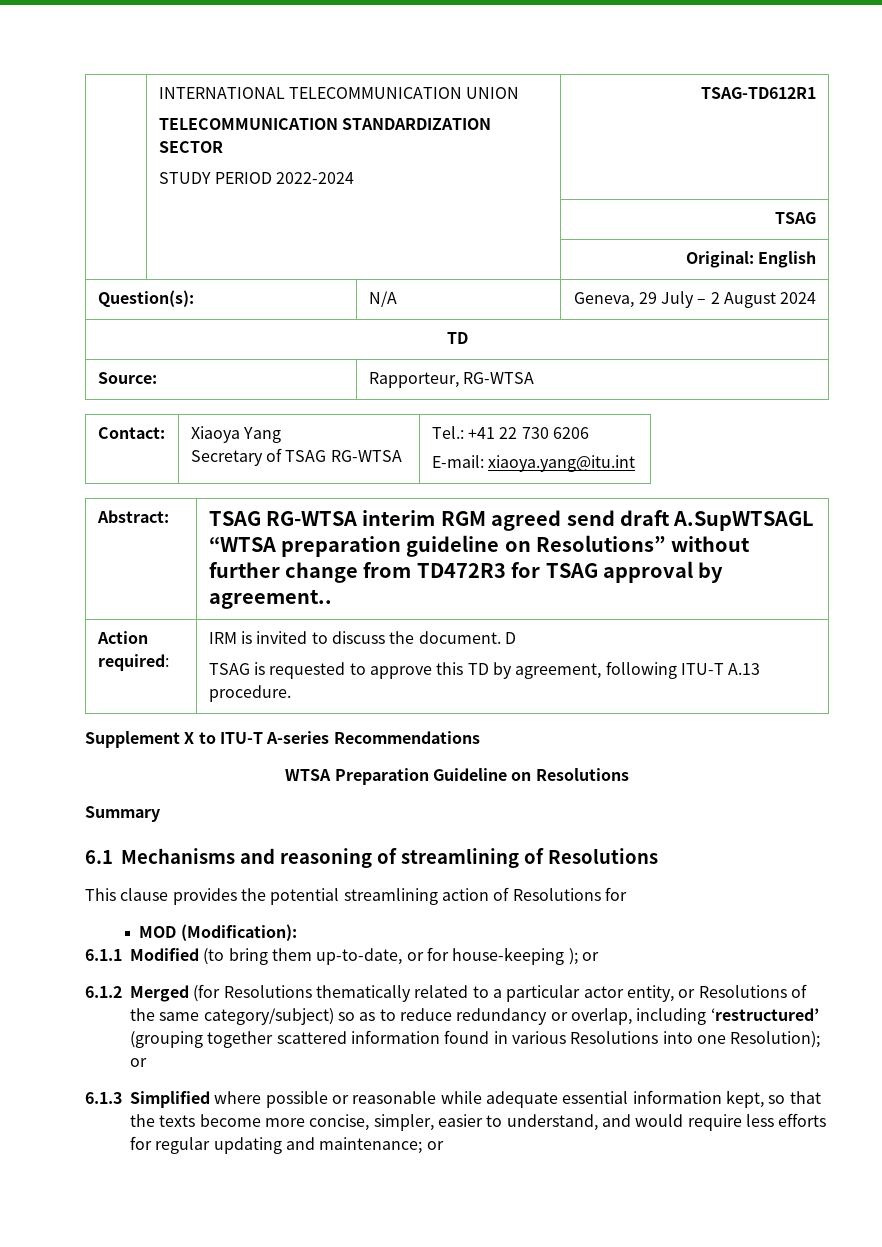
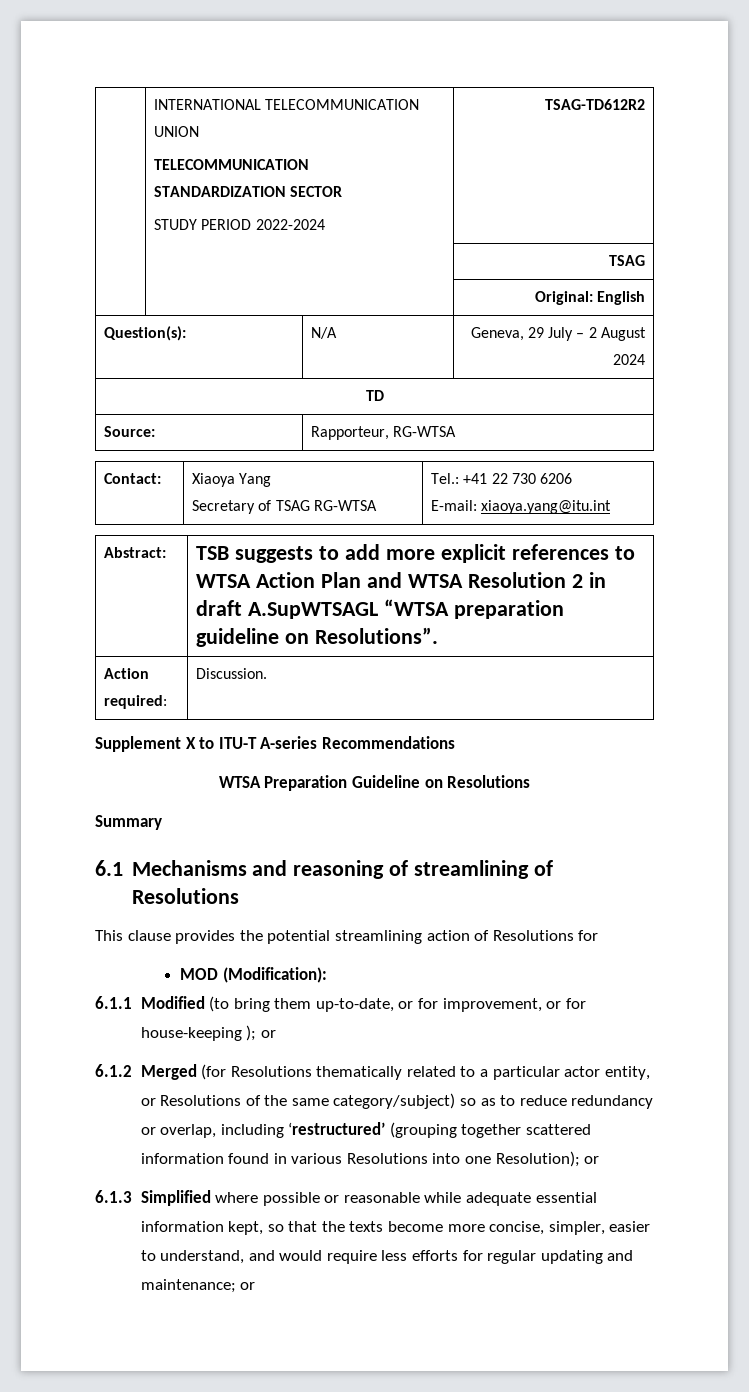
  | INTERNATIONAL TELECOMMUNICATION UNION
  TELECOMMUNICATION STANDARDIZATION SECTOR
- STUDY PERIOD 2022-2024 | TSAG-TD612R1
+ STUDY PERIOD 2022-2024 | TSAG-TD612R2
- Abstract: | TSAG RG-WTSA interim RGM agreed send draft A.SupWTSAGL “WTSA preparation guideline on Resolutions” without further change from TD472R3 for TSAG approval by agreement..
- Action required: | IRM is invited to discuss the document. D
- TSAG is requested to approve this TD by agreement, following ITU-T A.13 procedure.
+ Abstract: | TSB suggests to add more explicit references to WTSA Action Plan and WTSA Resolution 2 in draft A.SupWTSAGL “WTSA preparation guideline on Resolutions”.
+ Action required: | Discussion.
- 6.1.1 Modified (to bring them up-to-date, or for house-keeping ); or
+ 6.1.1 Modified (to bring them up-to-date, or for improvement, or for house-keeping ); or

